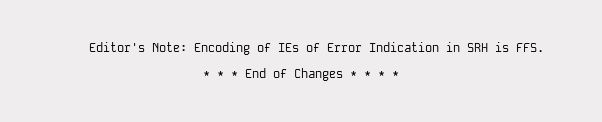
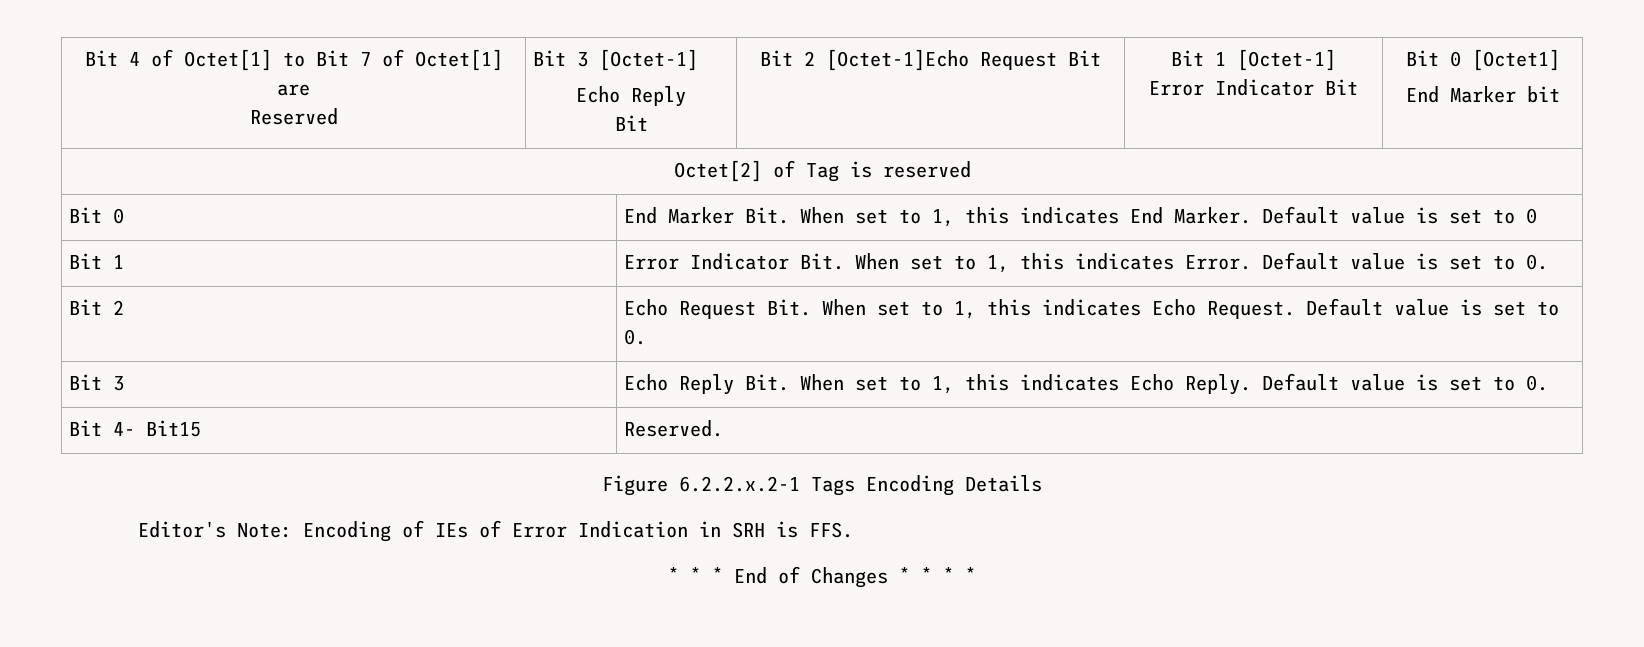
+ Bit 4 of Octet[1] to Bit 7 of Octet[1] are
+ Reserved | Bit 3 [Octet-1]
+ Echo Reply
+ Bit | Bit 2 [Octet-1]Echo Request Bit | Bit 1 [Octet-1]
+ Error Indicator Bit | Bit 0 [Octet1]
+ End Marker bit
+ Octet[2] of Tag is reserved
+ Bit 0 | End Marker Bit. When set to 1, this indicates End Marker. Default value is set to 0
+ Bit 1 | Error Indicator Bit. When set to 1, this indicates Error. Default value is set to 0.
+ Bit 2 | Echo Request Bit. When set to 1, this indicates Echo Request. Default value is set to 0.
+ Bit 3 | Echo Reply Bit. When set to 1, this indicates Echo Reply. Default value is set to 0.
+ Bit 4- Bit15 | Reserved.
+ Figure 6.2.2.x.2-1 Tags Encoding Details

